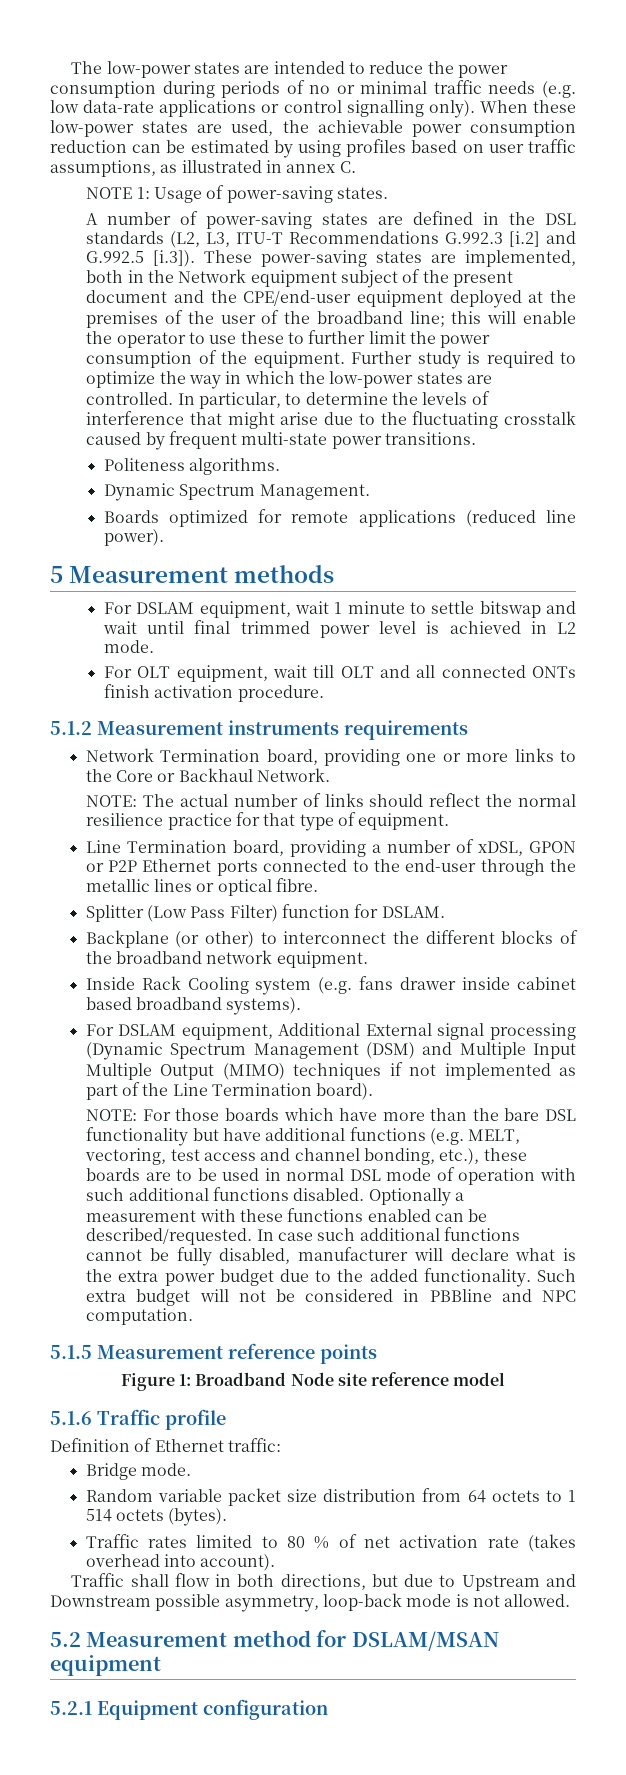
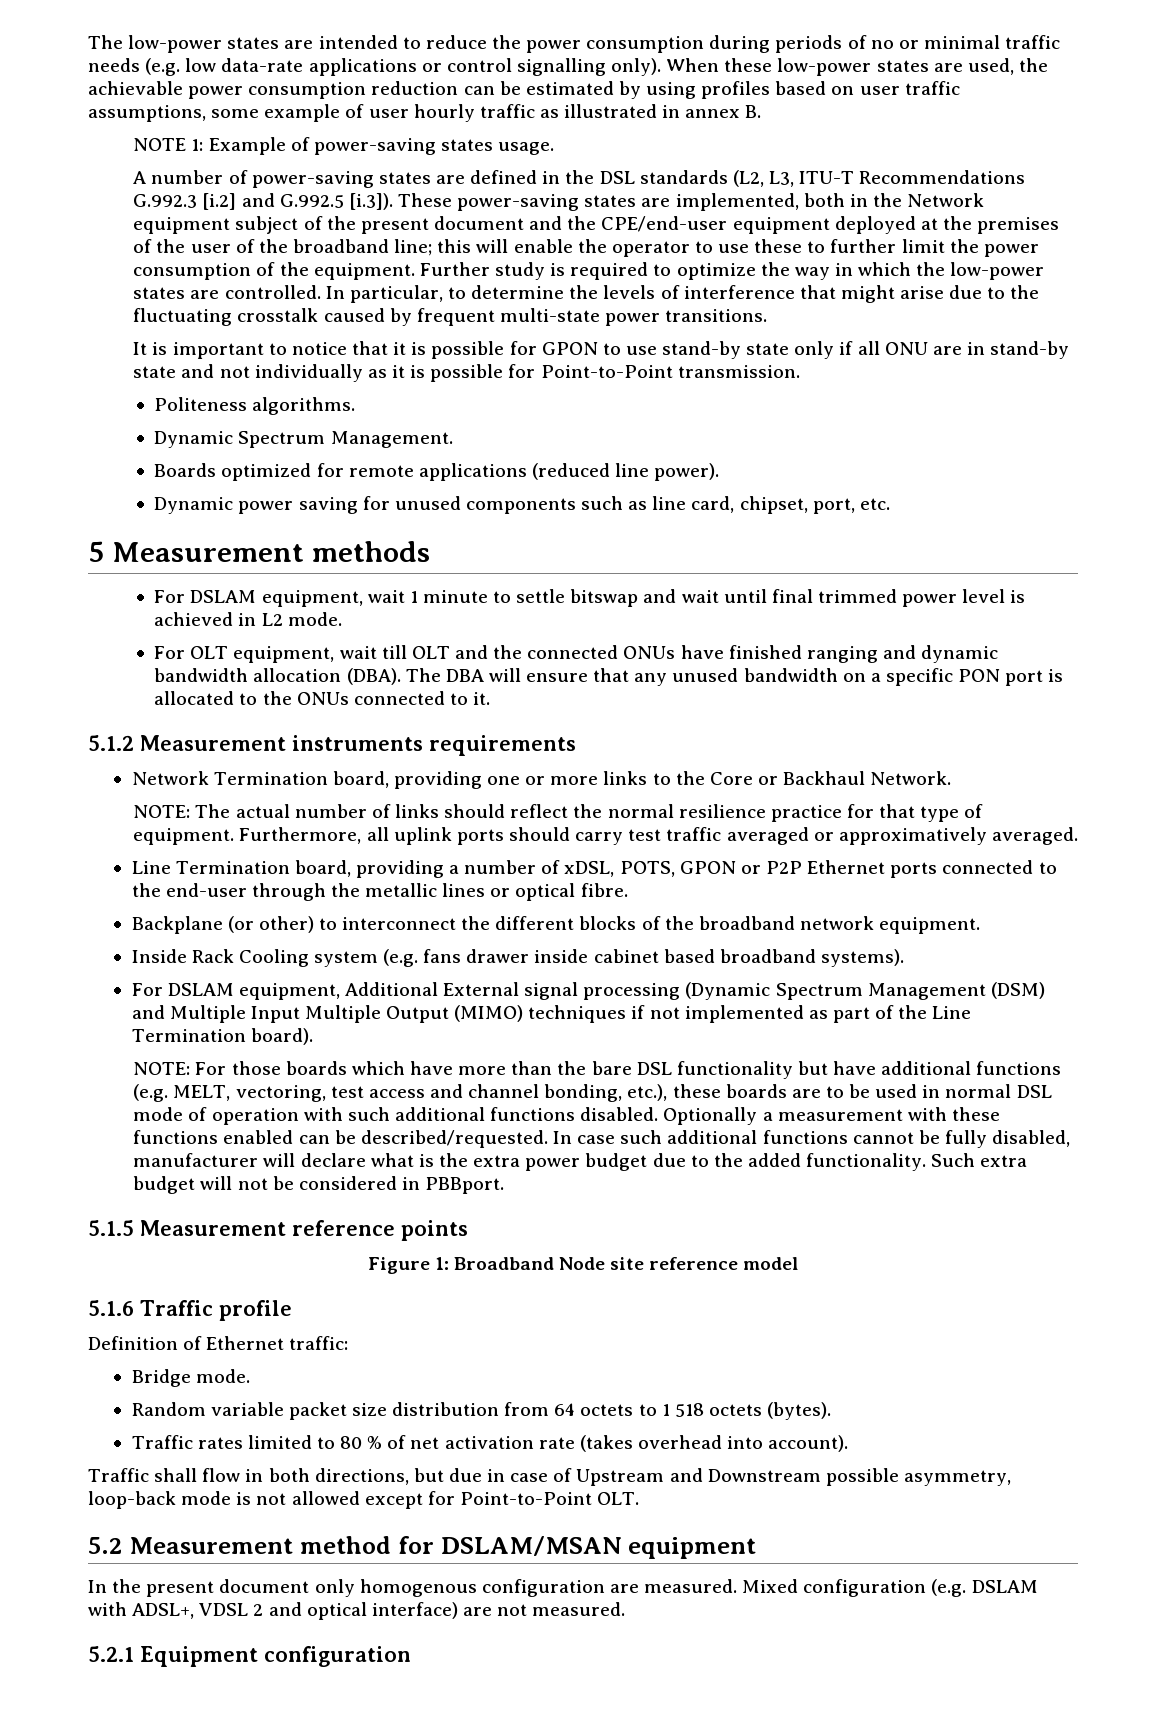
- When these low-power states are used, the achievable power consumption reduction can be estimated by using profiles based on user traffic assumptions, as illustrated in annex C.
+ When these low-power states are used, the achievable power consumption reduction can be estimated by using profiles based on user traffic assumptions, some example of user hourly traffic as illustrated in annex B.
- NOTE 1: Usage of power-saving states.
+ NOTE 1: Example of power-saving states usage.
+ It is important to notice that it is possible for GPON to use stand-by state only if all ONU are in stand-by state and not individually as it is possible for Point-to-Point transmission.
+ Dynamic power saving for unused components such as line card, chipset, port, etc.
- For OLT equipment, wait till OLT and all connected ONTs finish activation procedure.
+ For OLT equipment, wait till OLT and the connected ONUs have finished ranging and dynamic bandwidth allocation (DBA). The DBA will ensure that any unused bandwidth on a specific PON port is allocated to the ONUs connected to it.
+ Furthermore, all uplink ports should carry test traffic averaged or approximatively averaged.
- Line Termination board, providing a number of xDSL, GPON or P2P Ethernet ports connected to the end-user through the metallic lines or optical fibre.
+ Line Termination board, providing a number of xDSL, POTS, GPON or P2P Ethernet ports connected to the end-user through the metallic lines or optical fibre.
- Splitter (Low Pass Filter) function for DSLAM.
- Such extra budget will not be considered in PBBline and NPC computation.
+ Such extra budget will not be considered in PBBport.
- Random variable packet size distribution from 64 octets to 1 514 octets (bytes).
+ Random variable packet size distribution from 64 octets to 1 518 octets (bytes).
- Traffic shall flow in both directions, but due to Upstream and Downstream possible asymmetry, loop-back mode is not allowed.
+ Traffic shall flow in both directions, but due in case of Upstream and Downstream possible asymmetry, loop-back mode is not allowed except for Point-to-Point OLT.
+ In the present document only homogenous configuration are measured. Mixed configuration (e.g. DSLAM with ADSL+, VDSL 2 and optical interface) are not measured.

